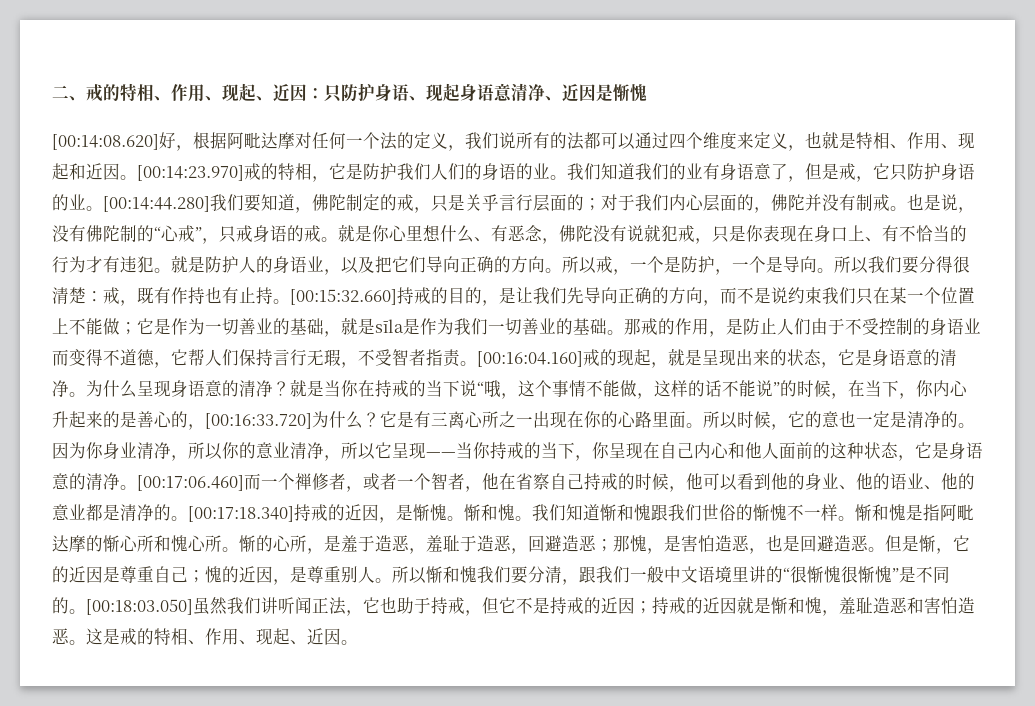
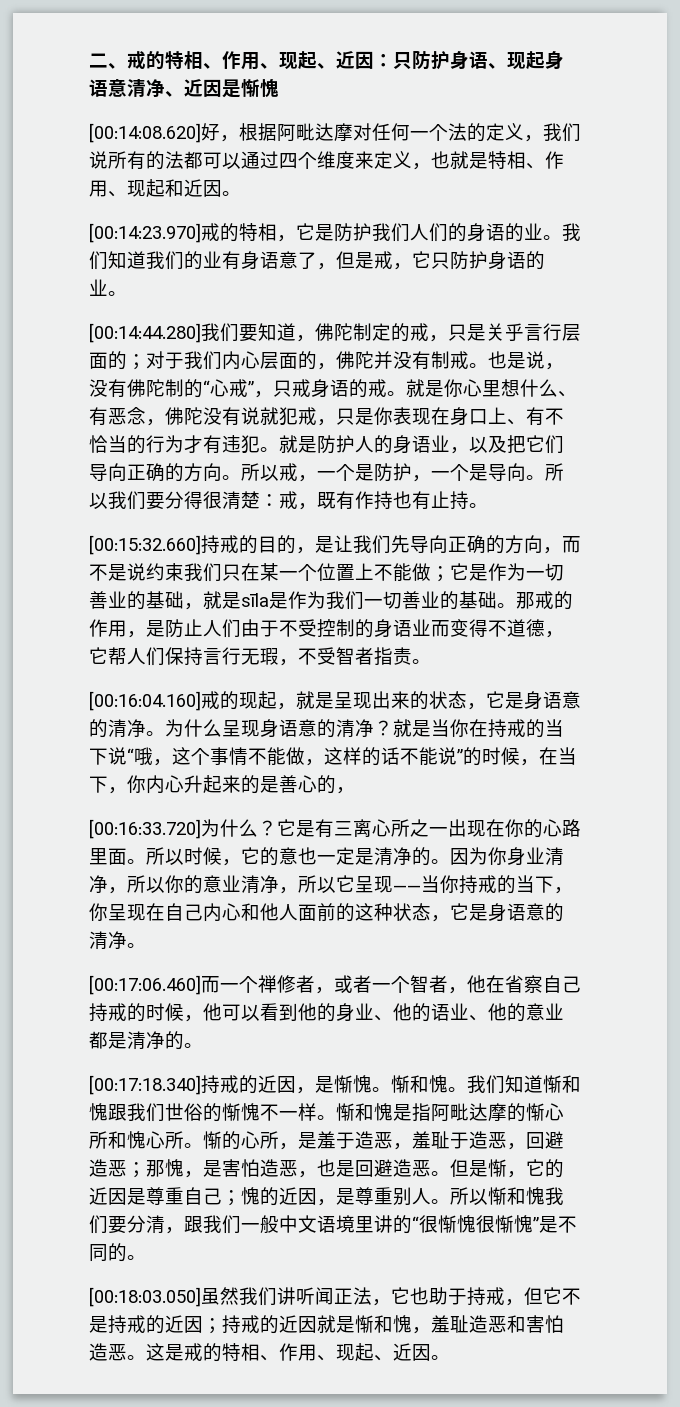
- [00:14:08.620]好，根据阿毗达摩对任何一个法的定义，我们说所有的法都可以通过四个维度来定义，也就是特相、作用、现起和近因。[00:14:23.970]戒的特相，它是防护我们人们的身语的业。
+ [00:14:08.620]好，根据阿毗达摩对任何一个法的定义，我们说所有的法都可以通过四个维度来定义，也就是特相、作用、现起和近因。
+ [00:14:23.970]戒的特相，它是防护我们人们的身语的业。
- 我们知道我们的业有身语意了，但是戒，它只防护身语的业。[00:14:44.280]我们要知道，佛陀制定的戒，只是关乎言行层面的；对于我们内心层面的，佛陀并没有制戒。
+ 我们知道我们的业有身语意了，但是戒，它只防护身语的业。
+ [00:14:44.280]我们要知道，佛陀制定的戒，只是关乎言行层面的；对于我们内心层面的，佛陀并没有制戒。
- 所以我们要分得很清楚：戒，既有作持也有止持。[00:15:32.660]持戒的目的，是让我们先导向正确的方向，而不是说约束我们只在某一个位置上不能做；它是作为一切善业的基础，就是sīla是作为我们一切善业的基础。
+ 所以我们要分得很清楚：戒，既有作持也有止持。
+ [00:15:32.660]持戒的目的，是让我们先导向正确的方向，而不是说约束我们只在某一个位置上不能做；它是作为一切善业的基础，就是sīla是作为我们一切善业的基础。
- 那戒的作用，是防止人们由于不受控制的身语业而变得不道德，它帮人们保持言行无瑕，不受智者指责。[00:16:04.160]戒的现起，就是呈现出来的状态，它是身语意的清净。
+ 那戒的作用，是防止人们由于不受控制的身语业而变得不道德，它帮人们保持言行无瑕，不受智者指责。
+ [00:16:04.160]戒的现起，就是呈现出来的状态，它是身语意的清净。
- 就是当你在持戒的当下说“哦，这个事情不能做，这样的话不能说”的时候，在当下，你内心升起来的是善心的，[00:16:33.720]为什么？
+ 就是当你在持戒的当下说“哦，这个事情不能做，这样的话不能说”的时候，在当下，你内心升起来的是善心的，
+ [00:16:33.720]为什么？
- 因为你身业清净，所以你的意业清净，所以它呈现——当你持戒的当下，你呈现在自己内心和他人面前的这种状态，它是身语意的清净。[00:17:06.460]而一个禅修者，或者一个智者，他在省察自己持戒的时候，他可以看到他的身业、他的语业、他的意业都是清净的。[00:17:18.340]持戒的近因，是惭愧。
+ 因为你身业清净，所以你的意业清净，所以它呈现——当你持戒的当下，你呈现在自己内心和他人面前的这种状态，它是身语意的清净。
+ [00:17:06.460]而一个禅修者，或者一个智者，他在省察自己持戒的时候，他可以看到他的身业、他的语业、他的意业都是清净的。
+ [00:17:18.340]持戒的近因，是惭愧。
- 所以惭和愧我们要分清，跟我们一般中文语境里讲的“很惭愧很惭愧”是不同的。[00:18:03.050]虽然我们讲听闻正法，它也助于持戒，但它不是持戒的近因；持戒的近因就是惭和愧，羞耻造恶和害怕造恶。
+ 所以惭和愧我们要分清，跟我们一般中文语境里讲的“很惭愧很惭愧”是不同的。
+ [00:18:03.050]虽然我们讲听闻正法，它也助于持戒，但它不是持戒的近因；持戒的近因就是惭和愧，羞耻造恶和害怕造恶。

